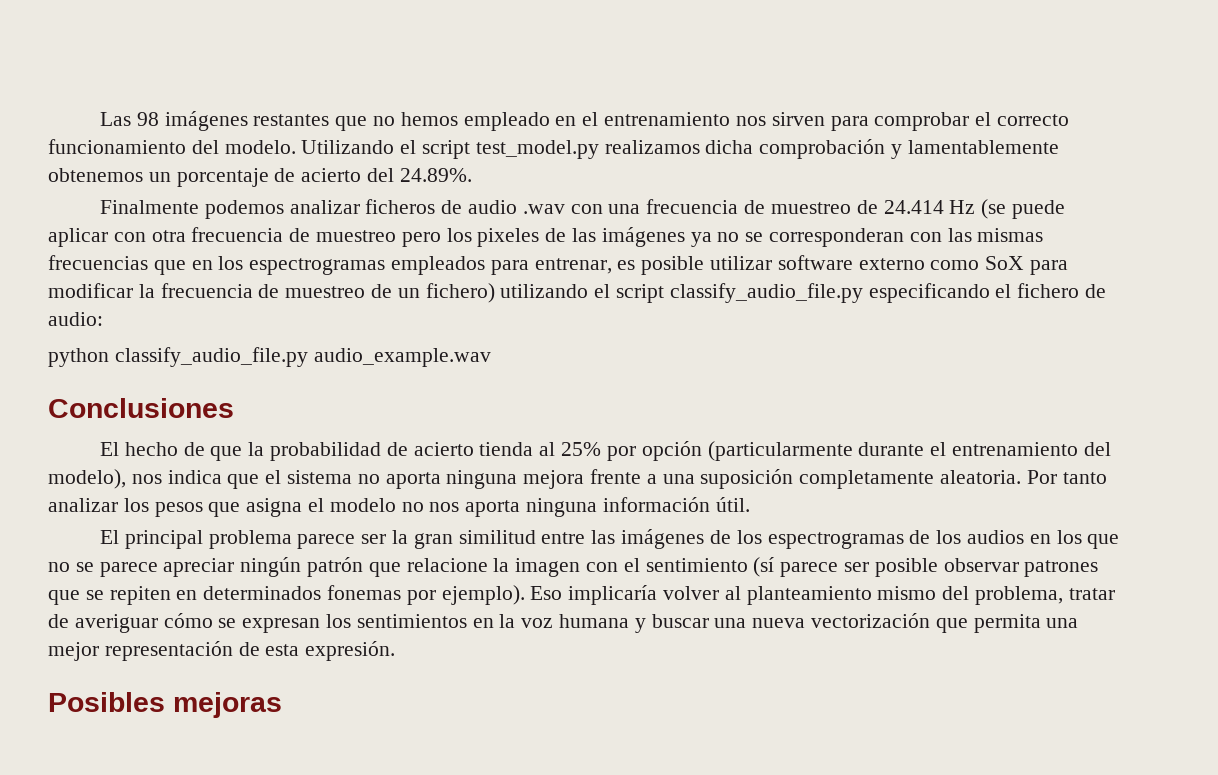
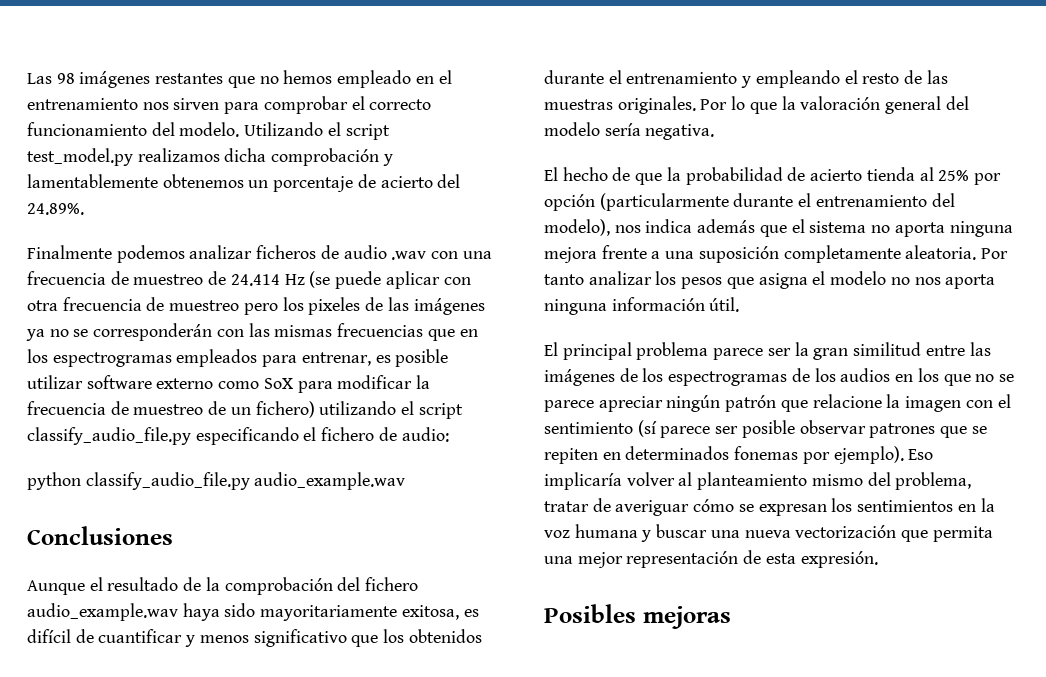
- Finalmente podemos analizar ficheros de audio .wav con una frecuencia de muestreo de 24.414 Hz (se puede aplicar con otra frecuencia de muestreo pero los pixeles de las imágenes ya no se corresponderan con las mismas frecuencias que en los espectrogramas empleados para entrenar, es posible utilizar software externo como SoX para modificar la frecuencia de muestreo de un fichero) utilizando el script classify_audio_file.py especificando el fichero de audio:
+ Finalmente podemos analizar ficheros de audio .wav con una frecuencia de muestreo de 24.414 Hz (se puede aplicar con otra frecuencia de muestreo pero los pixeles de las imágenes ya no se corresponderán con las mismas frecuencias que en los espectrogramas empleados para entrenar, es posible utilizar software externo como SoX para modificar la frecuencia de muestreo de un fichero) utilizando el script classify_audio_file.py especificando el fichero de audio:
+ Aunque el resultado de la comprobación del fichero audio_example.wav haya sido mayoritariamente exitosa, es difícil de cuantificar y menos significativo que los obtenidos durante el entrenamiento y empleando el resto de las muestras originales. Por lo que la valoración general del modelo sería negativa.
- El hecho de que la probabilidad de acierto tienda al 25% por opción (particularmente durante el entrenamiento del modelo), nos indica que el sistema no aporta ninguna mejora frente a una suposición completamente aleatoria.
+ El hecho de que la probabilidad de acierto tienda al 25% por opción (particularmente durante el entrenamiento del modelo), nos indica además que el sistema no aporta ninguna mejora frente a una suposición completamente aleatoria.

